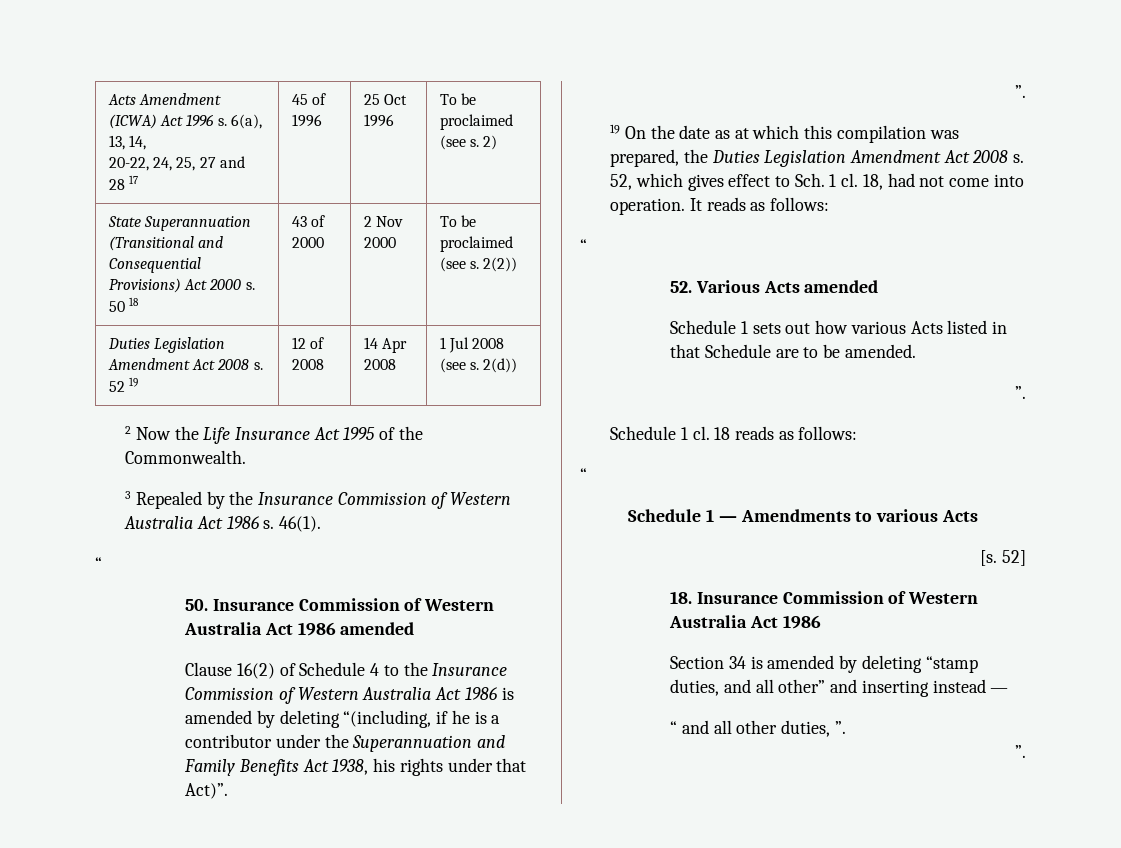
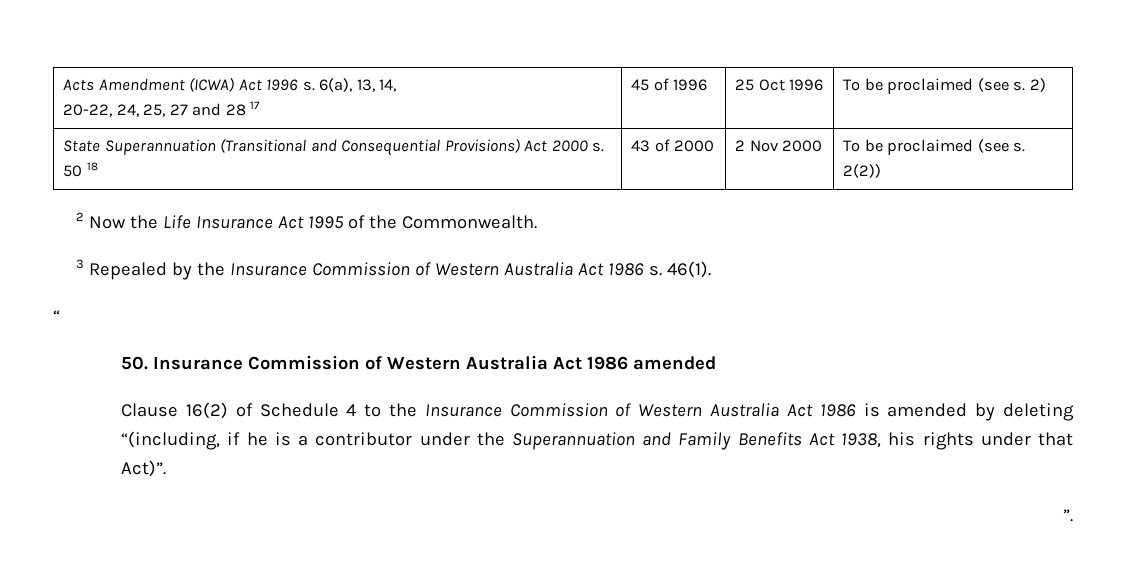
- Duties Legislation Amendment Act 2008 s. 52 19 | 12 of 2008 | 14 Apr 2008 | 1 Jul 2008 (see s. 2(d))
- 19 On the date as at which this compilation was prepared, the Duties Legislation Amendment Act 2008 s. 52, which gives effect to Sch. 1 cl. 18, had not come into operation. It reads as follows:
- “
- 52. Various Acts amended
- Schedule 1 sets out how various Acts listed in that Schedule are to be amended.
- ”.
- Schedule 1 cl. 18 reads as follows:
- “
- Schedule 1 — Amendments to various Acts
- [s. 52]
- 18. Insurance Commission of Western Australia Act 1986
- Section 34 is amended by deleting “stamp duties, and all other” and inserting instead —
- “ and all other duties, ”.
- ”.

